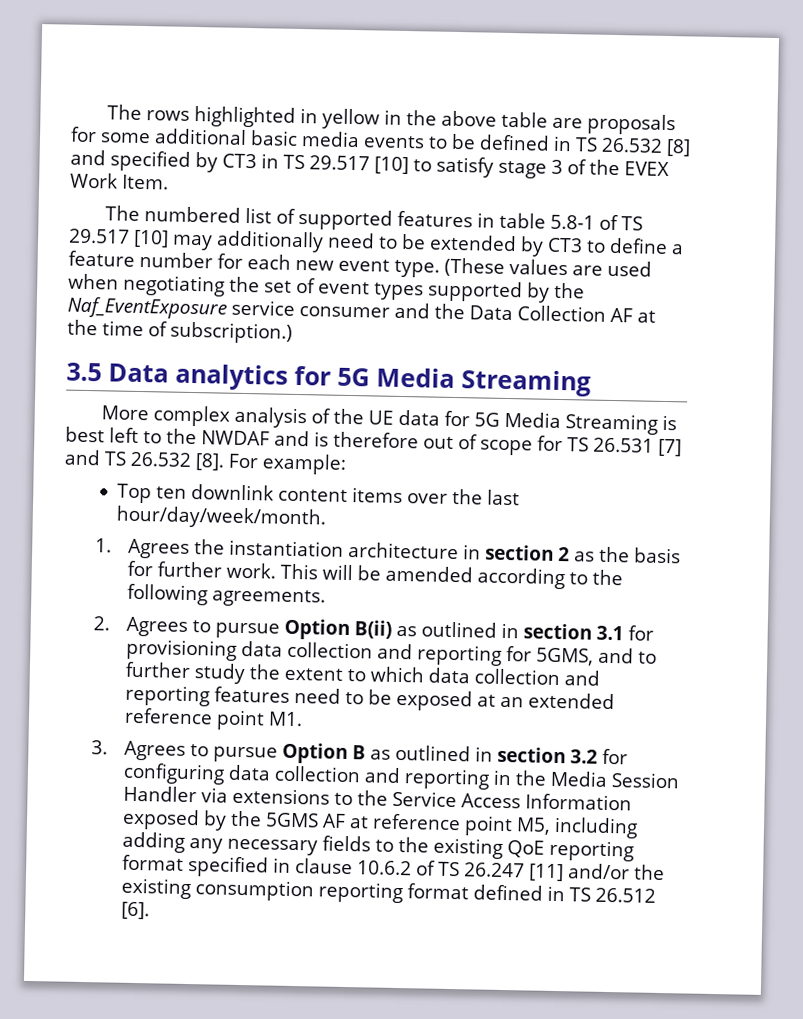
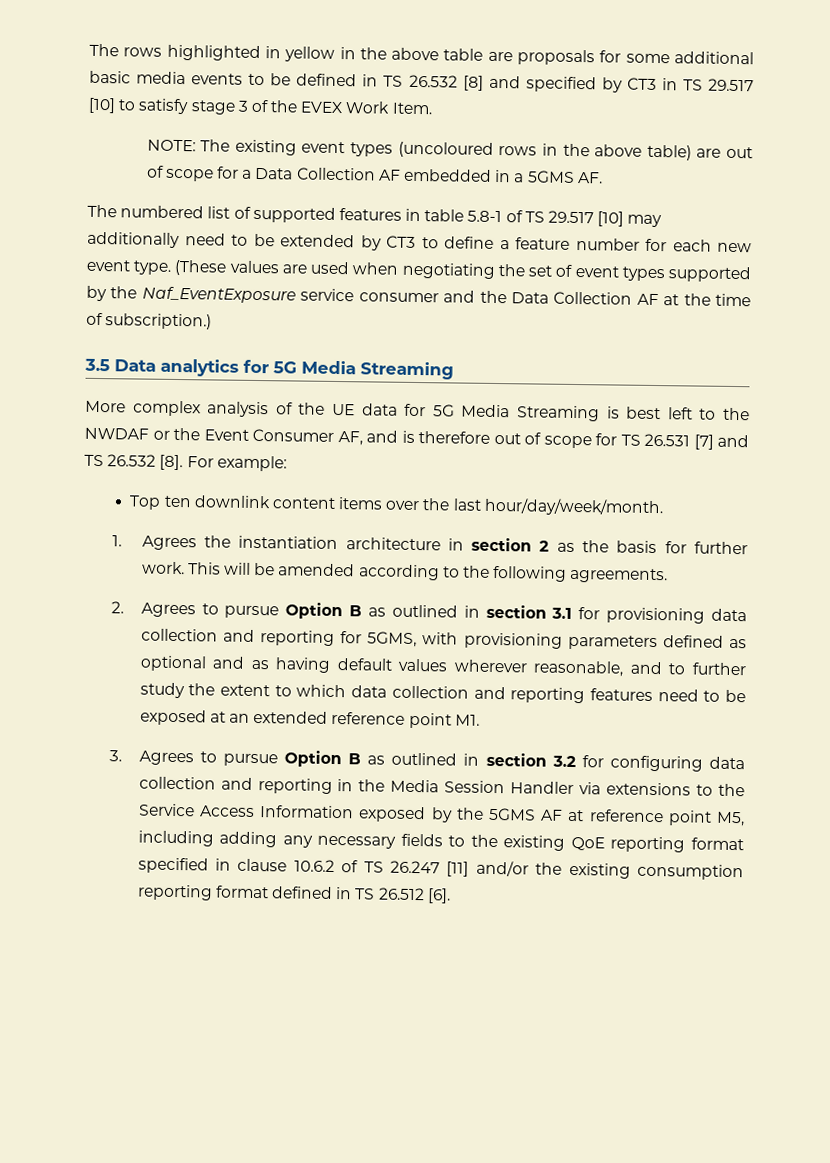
+ NOTE: The existing event types (uncoloured rows in the above table) are out of scope for a Data Collection AF embedded in a 5GMS AF.
- More complex analysis of the UE data for 5G Media Streaming is best left to the NWDAF and is therefore out of scope for TS 26.531 [7] and TS 26.532 [8].
+ More complex analysis of the UE data for 5G Media Streaming is best left to the NWDAF or the Event Consumer AF, and is therefore out of scope for TS 26.531 [7] and TS 26.532 [8].
- 2. Agrees to pursue Option B(ii) as outlined in section 3.1 for provisioning data collection and reporting for 5GMS, and to further study the extent to which data collection and reporting features need to be exposed at an extended reference point M1.
+ 2. Agrees to pursue Option B as outlined in section 3.1 for provisioning data collection and reporting for 5GMS, with provisioning parameters defined as optional and as having default values wherever reasonable, and to further study the extent to which data collection and reporting features need to be exposed at an extended reference point M1.

